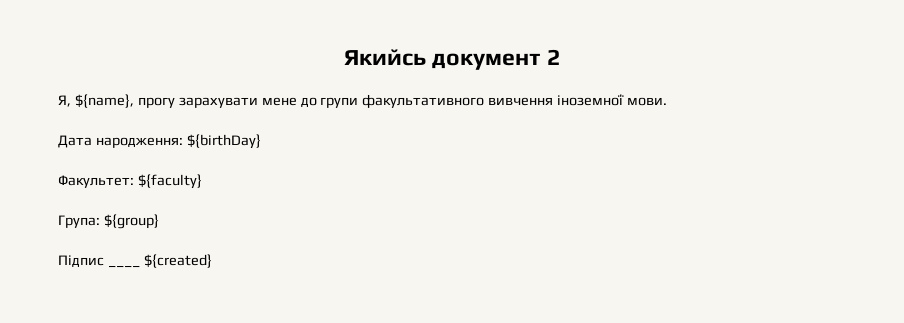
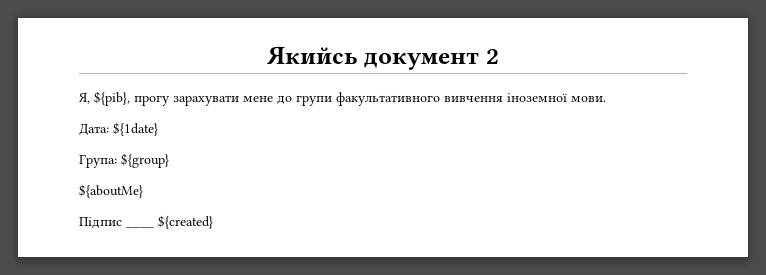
- Я, ${name}, прогу зарахувати мене до групи факультативного вивчення іноземної мови.
+ Я, ${pib}, прогу зарахувати мене до групи факультативного вивчення іноземної мови.
- Дата народження: ${birthDay}
- Факультет: ${faculty}
+ Дата: ${1date}
+ ${aboutMe}

